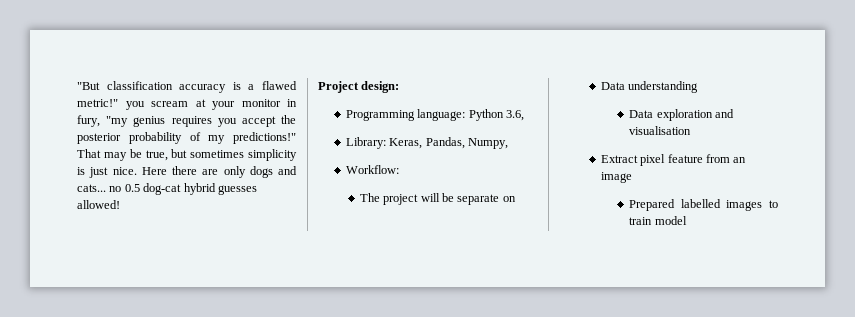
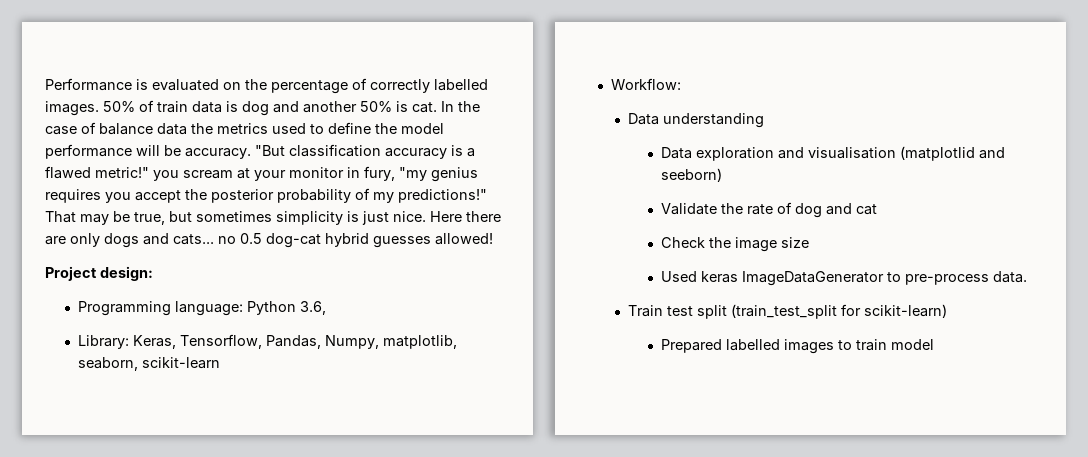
+ Performance is evaluated on the percentage of correctly labelled images. 50% of train data is dog and another 50% is cat. In the case of balance data the metrics used to define the model performance will be accuracy.
- Library: Keras, Pandas, Numpy,
+ Library: Keras, Tensorflow, Pandas, Numpy, matplotlib, seaborn, scikit-learn
  Workflow:
- The project will be separate on
- Data exploration and visualisation
- Extract pixel feature from an image
+ Data exploration and visualisation (matplotlid and seeborn)
+ Validate the rate of dog and cat
+ Check the image size
+ Used keras ImageDataGenerator to pre-process data.
+ Train test split (train_test_split for scikit-learn)

